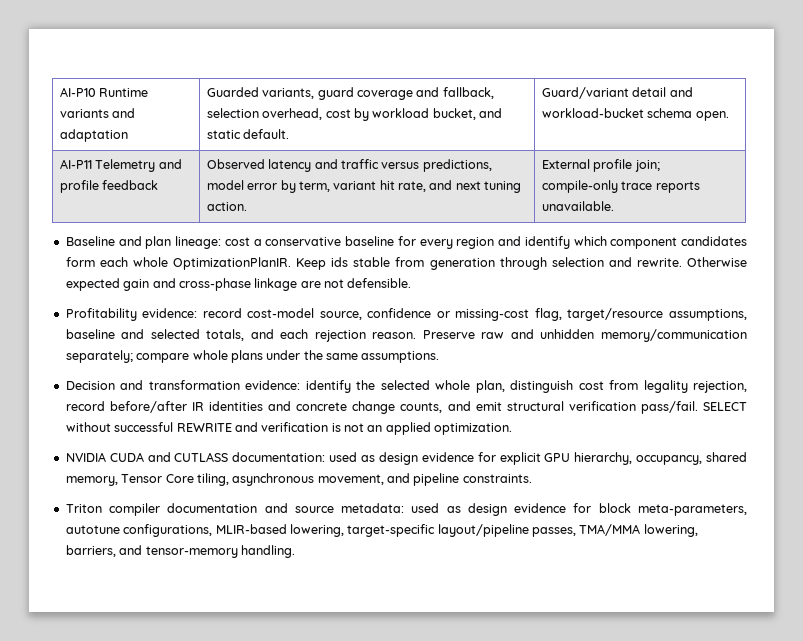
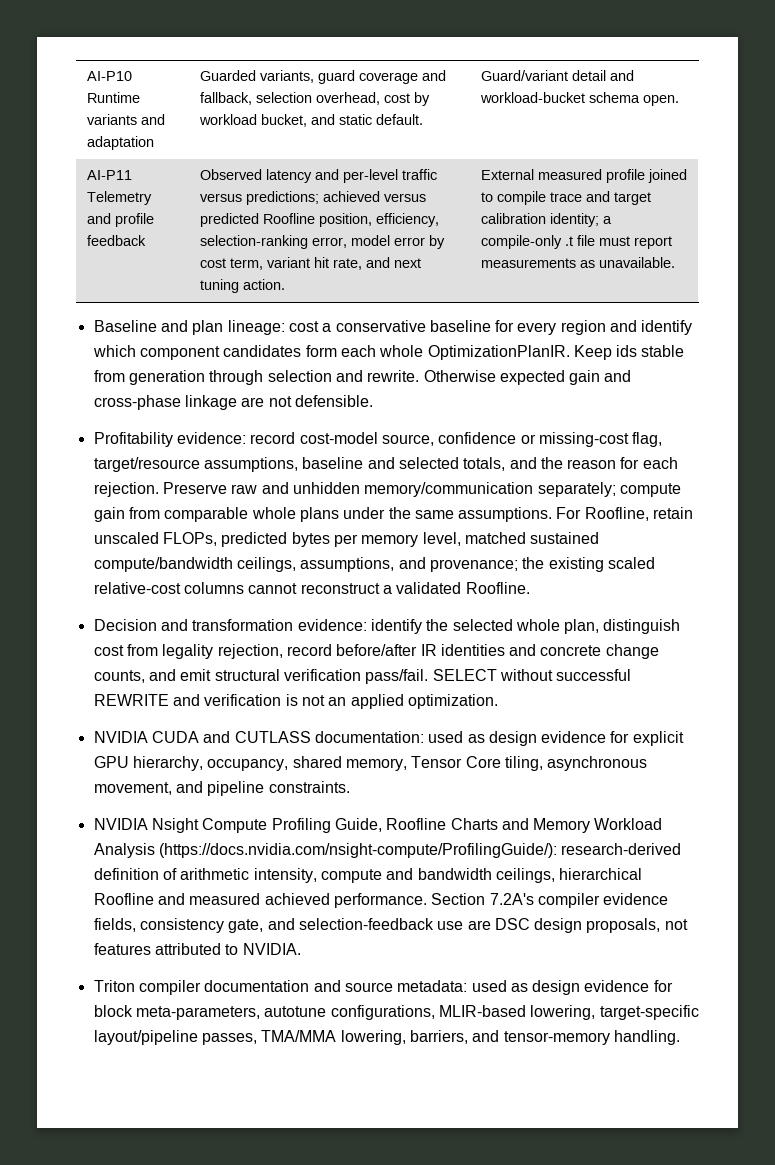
- Observed latency and traffic versus predictions, model error by term, variant hit rate, and next tuning action.
+ Observed latency and per-level traffic versus predictions; achieved versus predicted Roofline position, efficiency, selection-ranking error, model error by cost term, variant hit rate, and next tuning action.
- External profile join; compile-only trace reports unavailable.
+ External measured profile joined to compile trace and target calibration identity; a compile-only .t file must report measurements as unavailable.
- Profitability evidence: record cost-model source, confidence or missing-cost flag, target/resource assumptions, baseline and selected totals, and each rejection reason.
+ Profitability evidence: record cost-model source, confidence or missing-cost flag, target/resource assumptions, baseline and selected totals, and the reason for each rejection.
- Preserve raw and unhidden memory/communication separately; compare whole plans under the same assumptions.
+ Preserve raw and unhidden memory/communication separately; compute gain from comparable whole plans under the same assumptions. For Roofline, retain unscaled FLOPs, predicted bytes per memory level, matched sustained compute/bandwidth ceilings, assumptions, and provenance; the existing scaled relative-cost columns cannot reconstruct a validated Roofline.
+ NVIDIA Nsight Compute Profiling Guide, Roofline Charts and Memory Workload Analysis (https://docs.nvidia.com/nsight-compute/ProfilingGuide/): research-derived definition of arithmetic intensity, compute and bandwidth ceilings, hierarchical Roofline and measured achieved performance. Section 7.2A's compiler evidence fields, consistency gate, and selection-feedback use are DSC design proposals, not features attributed to NVIDIA.

